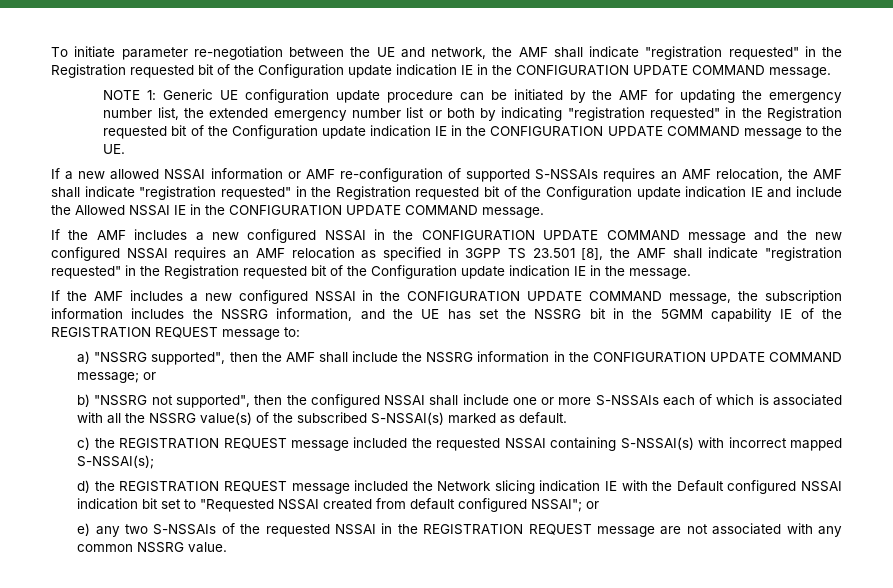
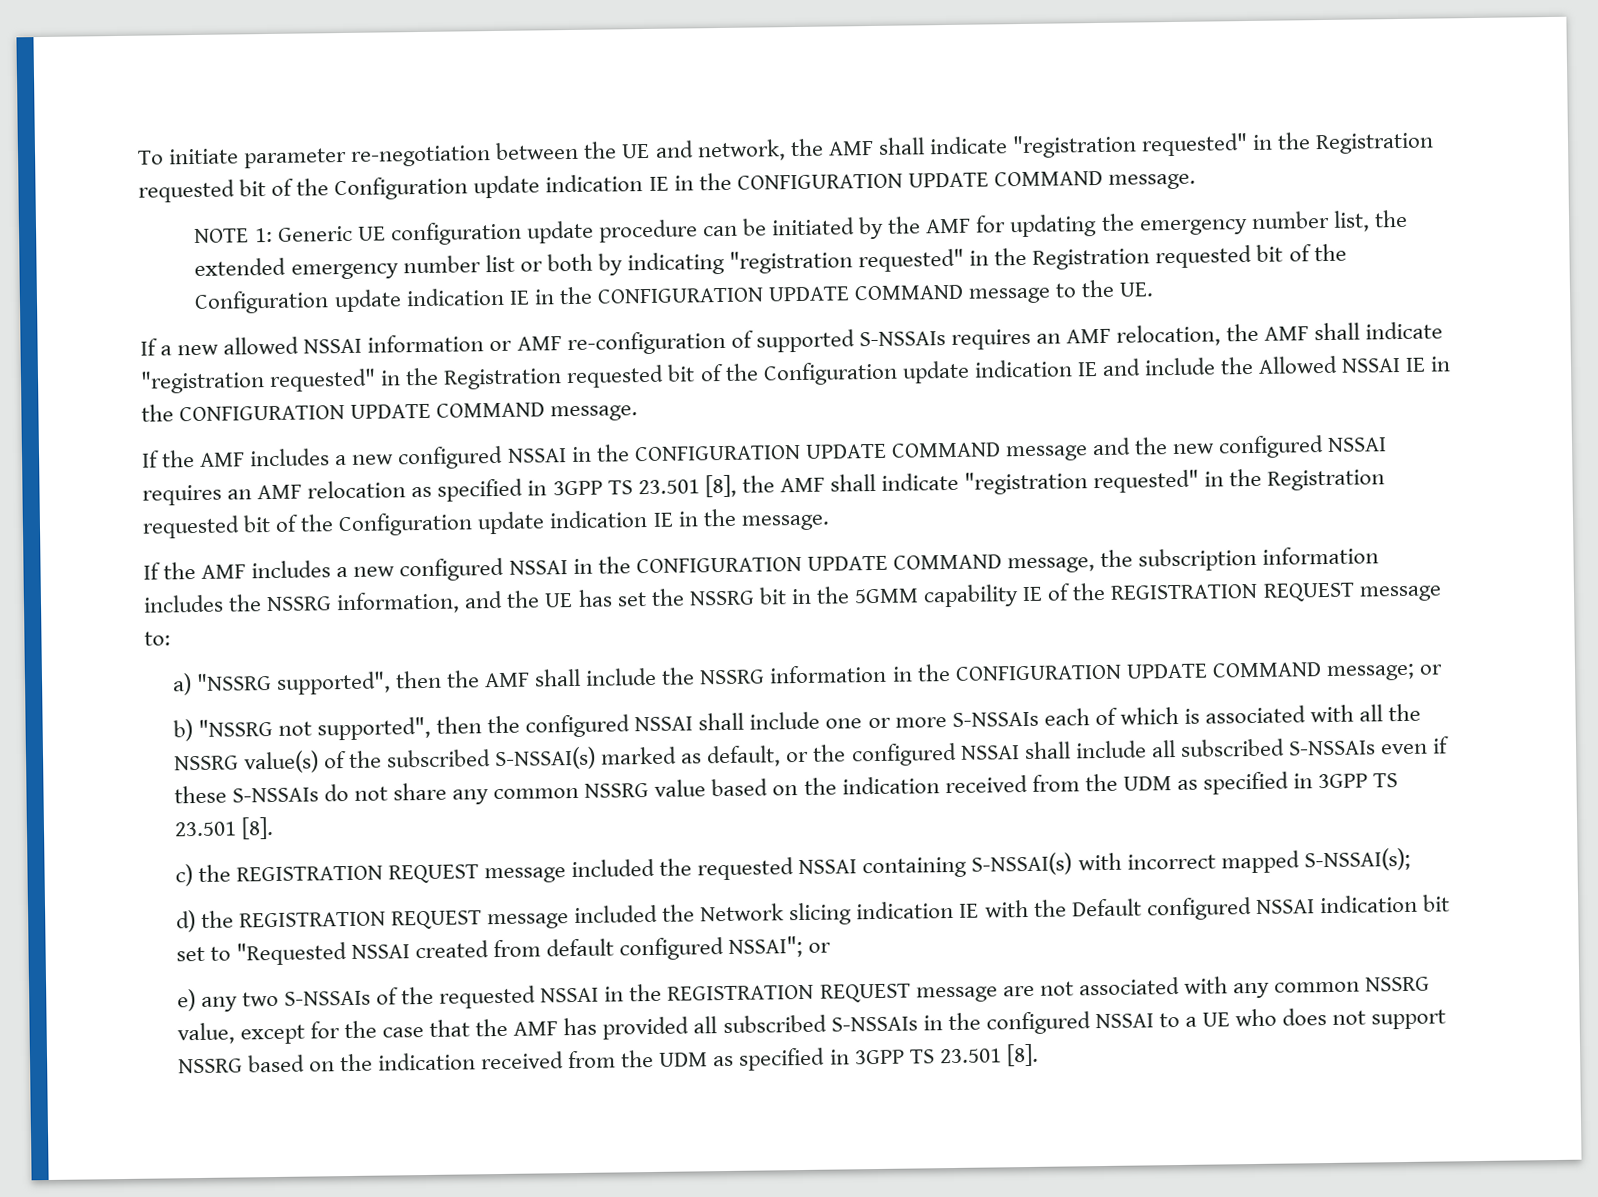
- b) "NSSRG not supported", then the configured NSSAI shall include one or more S-NSSAIs each of which is associated with all the NSSRG value(s) of the subscribed S-NSSAI(s) marked as default.
+ b) "NSSRG not supported", then the configured NSSAI shall include one or more S-NSSAIs each of which is associated with all the NSSRG value(s) of the subscribed S-NSSAI(s) marked as default, or the configured NSSAI shall include all subscribed S-NSSAIs even if these S-NSSAIs do not share any common NSSRG value based on the indication received from the UDM as specified in 3GPP TS 23.501 [8].
- e) any two S-NSSAIs of the requested NSSAI in the REGISTRATION REQUEST message are not associated with any common NSSRG value.
+ e) any two S-NSSAIs of the requested NSSAI in the REGISTRATION REQUEST message are not associated with any common NSSRG value, except for the case that the AMF has provided all subscribed S-NSSAIs in the configured NSSAI to a UE who does not support NSSRG based on the indication received from the UDM as specified in 3GPP TS 23.501 [8].

